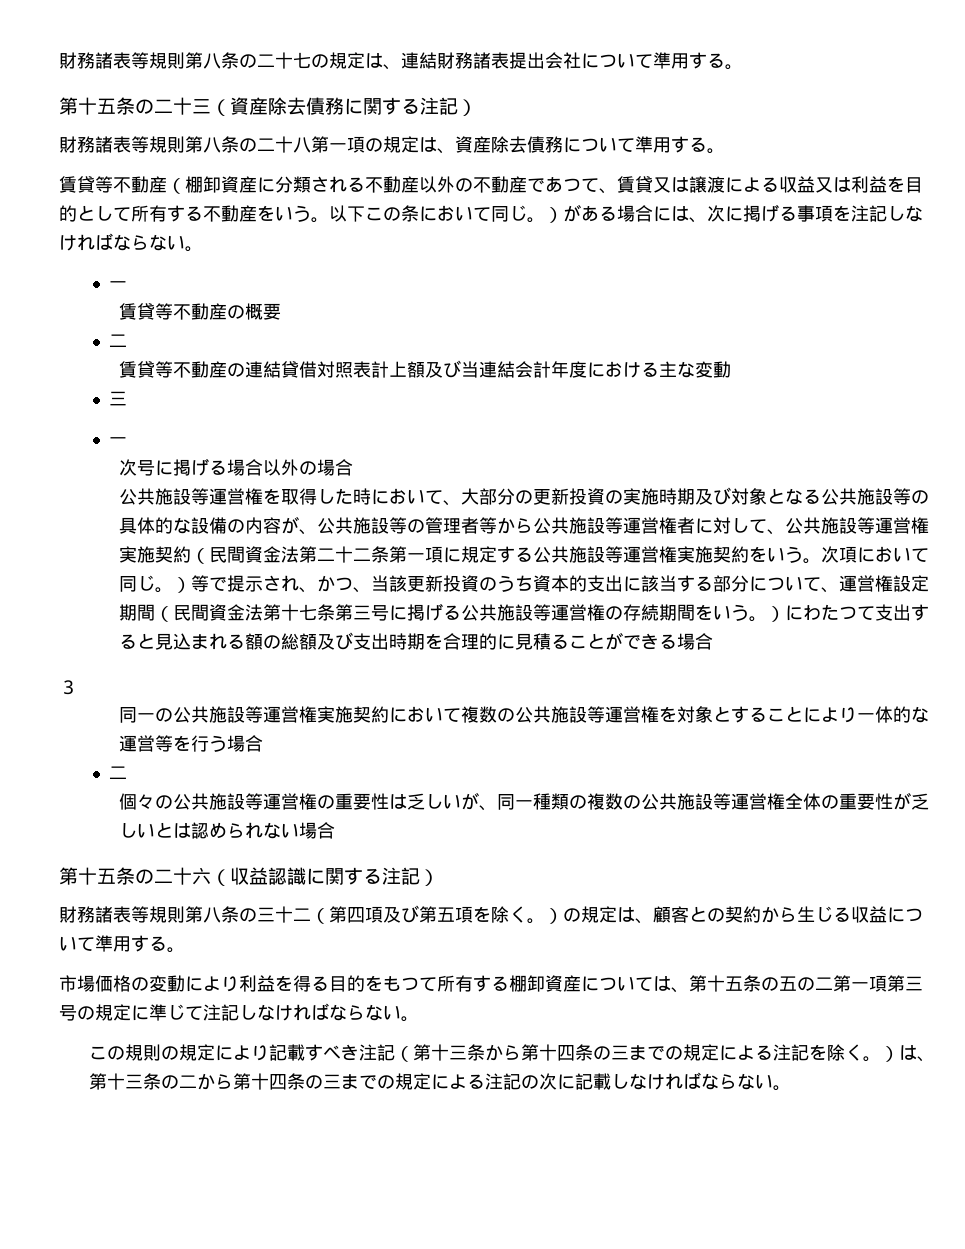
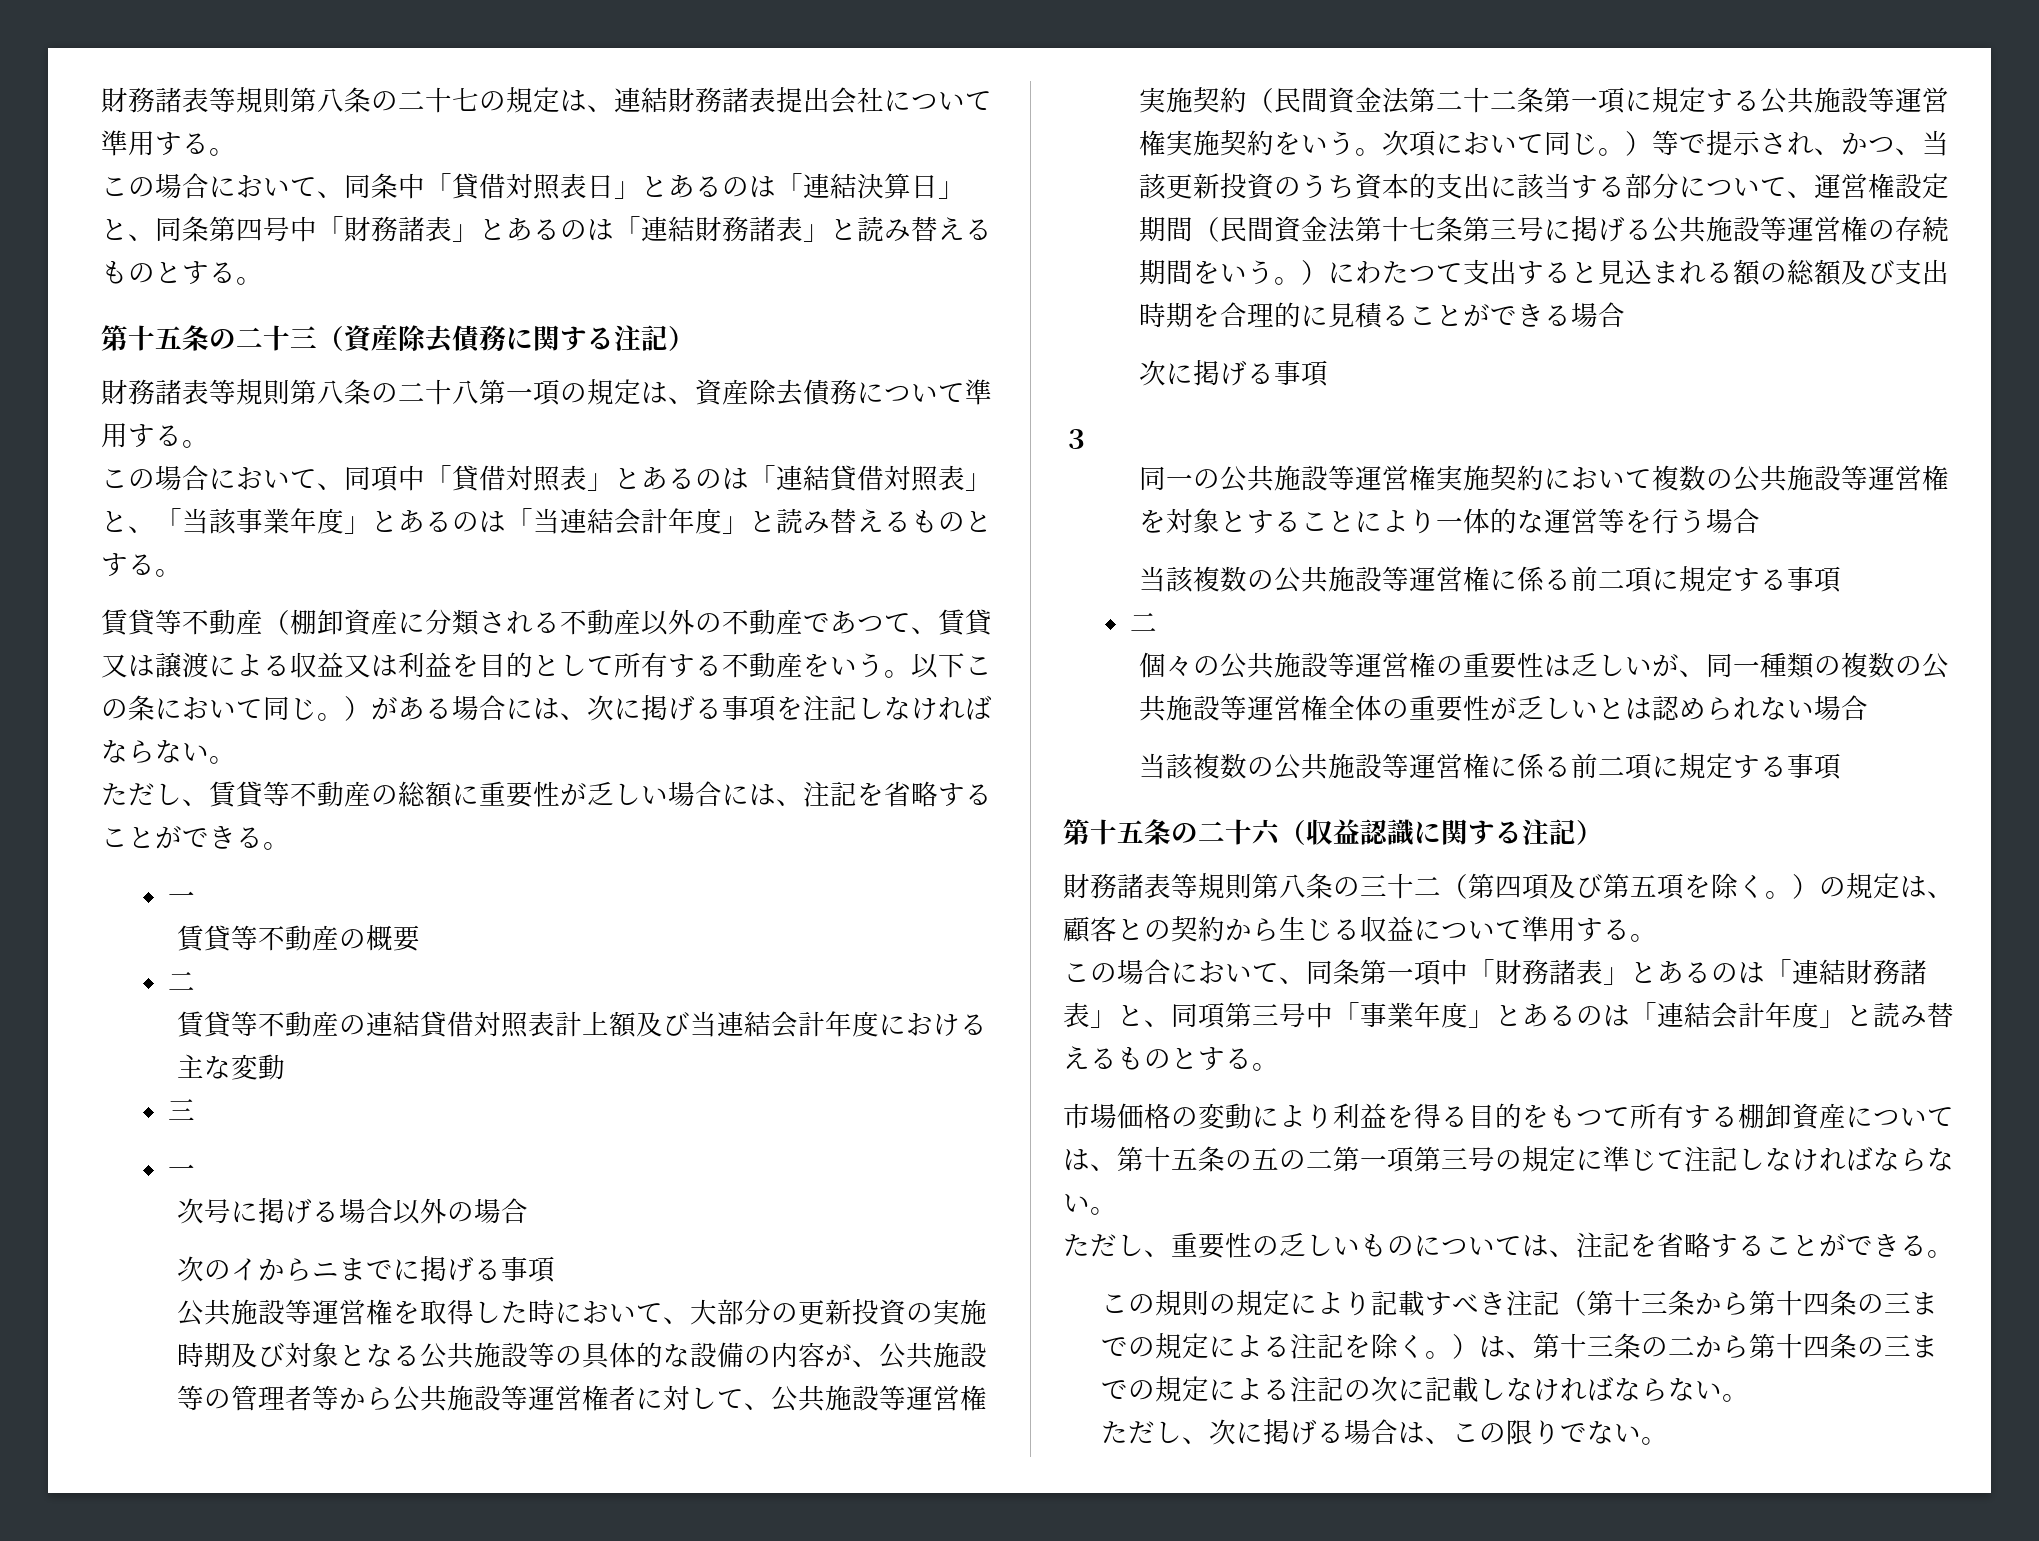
+ この場合において、同条中「貸借対照表日」とあるのは「連結決算日」と、同条第四号中「財務諸表」とあるのは「連結財務諸表」と読み替えるものとする。
+ この場合において、同項中「貸借対照表」とあるのは「連結貸借対照表」と、「当該事業年度」とあるのは「当連結会計年度」と読み替えるものとする。
+ ただし、賃貸等不動産の総額に重要性が乏しい場合には、注記を省略することができる。
+ 次のイからニまでに掲げる事項
  次項において同じ。）等で提示され、かつ、当該更新投資のうち資本的支出に該当する部分について、運営権設定期間（民間資金法第十七条第三号に掲げる公共施設等運営権の存続期間をいう。）にわたつて支出すると見込まれる額の総額及び支出時期を合理的に見積ることができる場合
+ 次に掲げる事項
  同一の公共施設等運営権実施契約において複数の公共施設等運営権を対象とすることにより一体的な運営等を行う場合
+ 当該複数の公共施設等運営権に係る前二項に規定する事項
  個々の公共施設等運営権の重要性は乏しいが、同一種類の複数の公共施設等運営権全体の重要性が乏しいとは認められない場合
+ 当該複数の公共施設等運営権に係る前二項に規定する事項
+ この場合において、同条第一項中「財務諸表」とあるのは「連結財務諸表」と、同項第三号中「事業年度」とあるのは「連結会計年度」と読み替えるものとする。
+ ただし、重要性の乏しいものについては、注記を省略することができる。
+ ただし、次に掲げる場合は、この限りでない。

